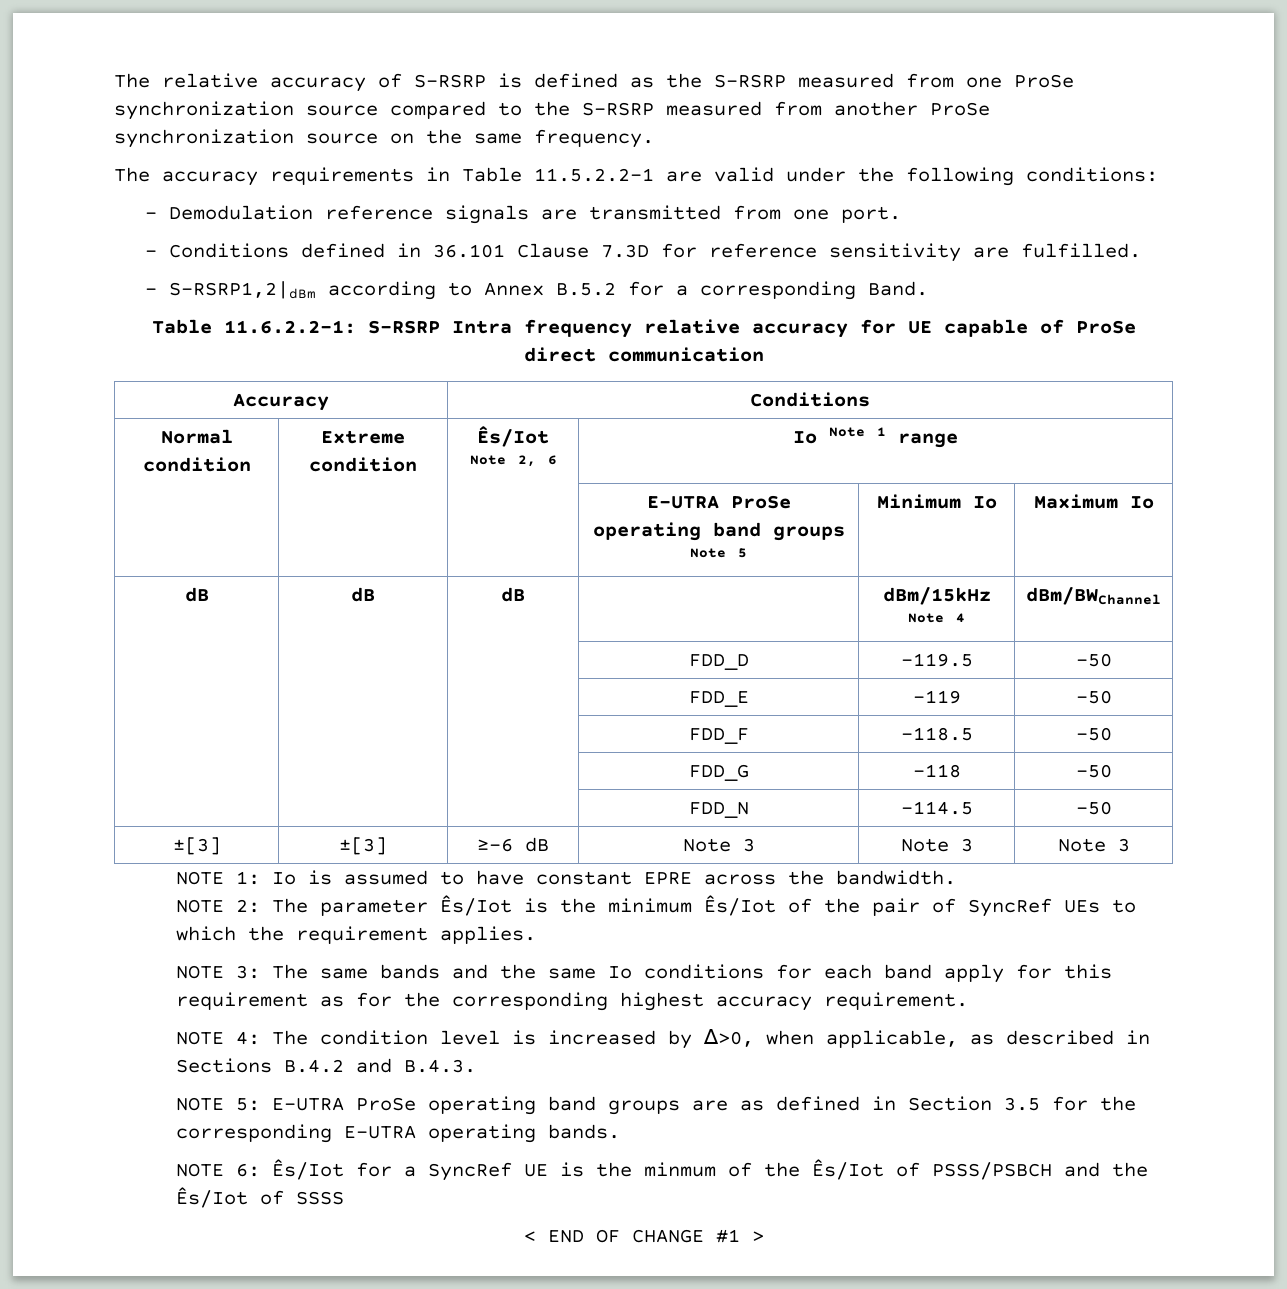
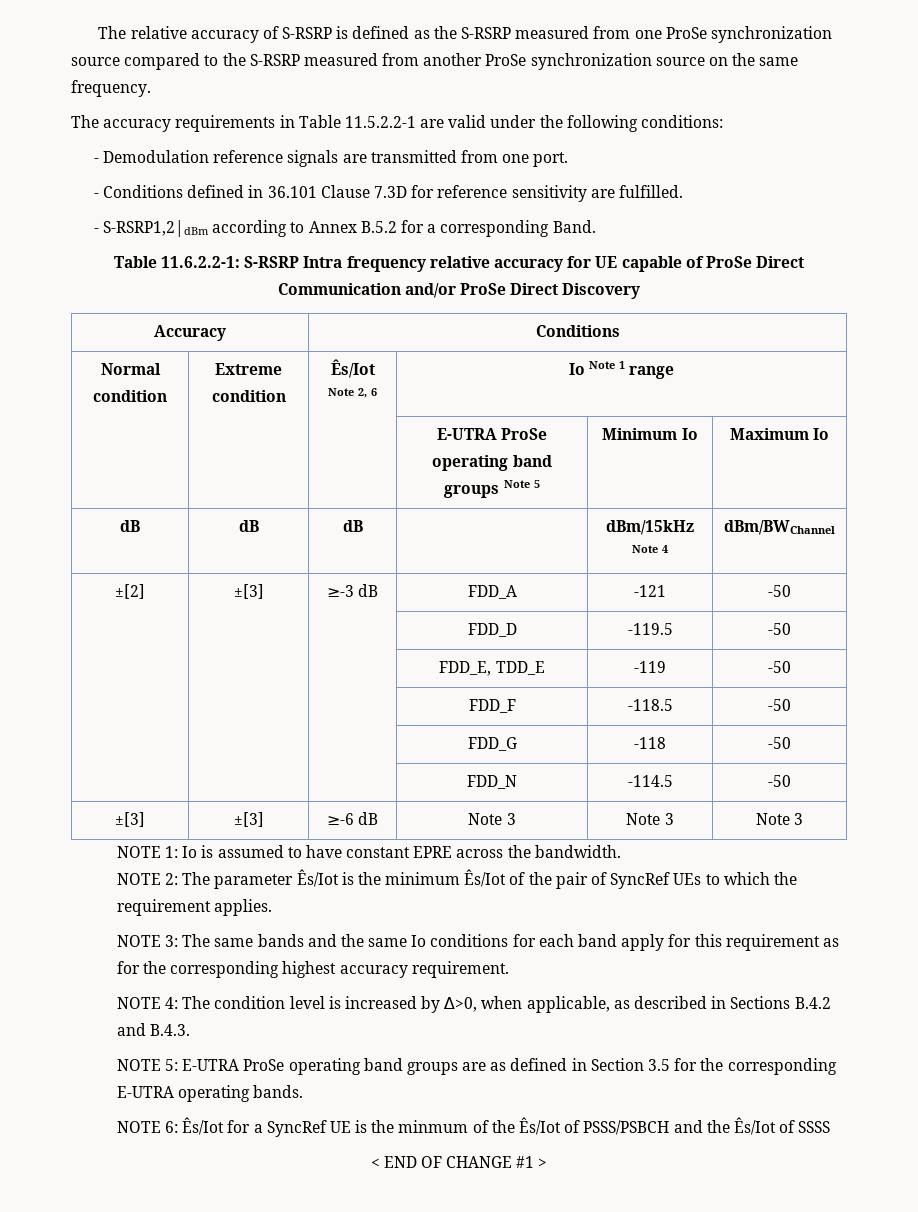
- Table 11.6.2.2-1: S-RSRP Intra frequency relative accuracy for UE capable of ProSe direct communication
+ Table 11.6.2.2-1: S-RSRP Intra frequency relative accuracy for UE capable of ProSe Direct Communication and/or ProSe Direct Discovery
+ ±[2] | ±[3] | ≥-3 dB | FDD_A | -121 | -50
- | | | FDD_E | -119 | -50
+ | | | FDD_E, TDD_E | -119 | -50

